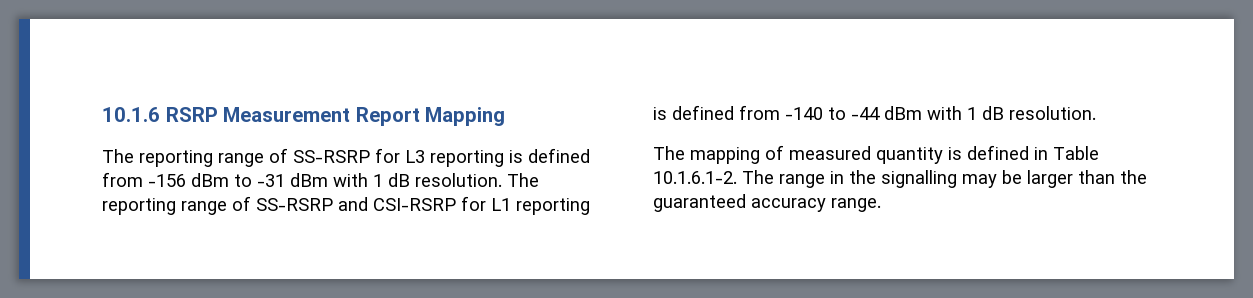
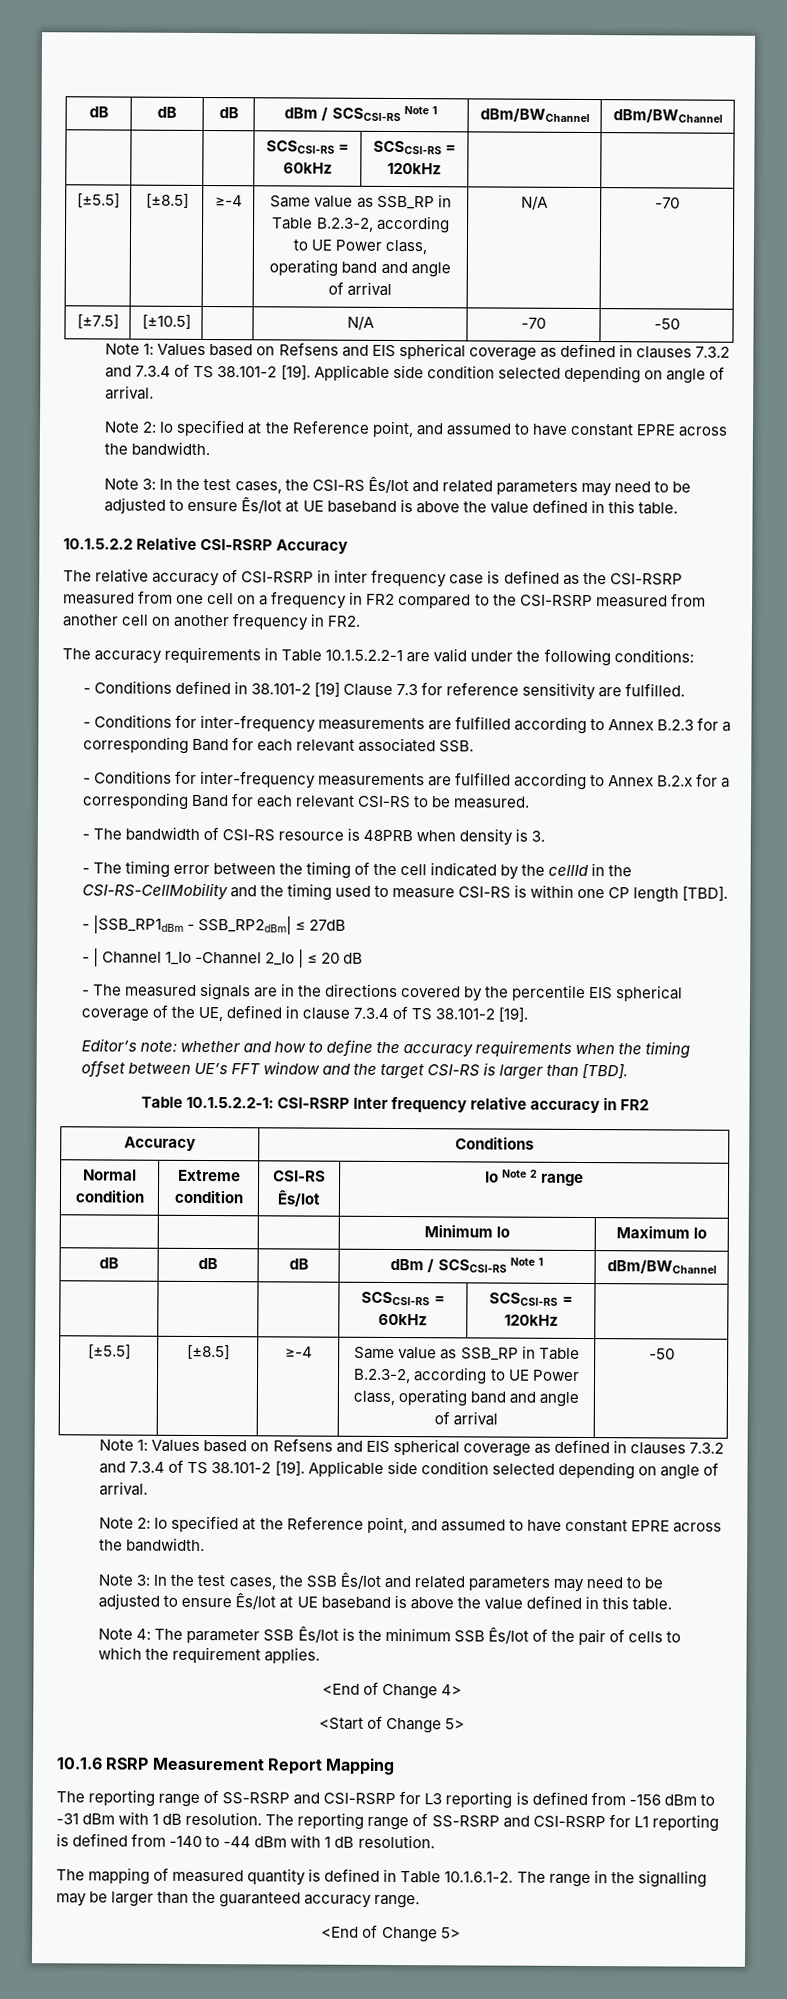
+ dB | dB | dB | dBm / SCSCSI-RS Note 1 | dBm/BWChannel | dBm/BWChannel
+ | | | SCSCSI-RS = 60kHz | SCSCSI-RS = 120kHz | |
+ [±5.5] | [±8.5] | ≥-4 | Same value as SSB_RP in Table B.2.3-2, according to UE Power class, operating band and angle of arrival | N/A | -70
+ [±7.5] | [±10.5] | | N/A | -70 | -50
+ Note 1: Values based on Refsens and EIS spherical coverage as defined in clauses 7.3.2 and 7.3.4 of TS 38.101-2 [19]. Applicable side condition selected depending on angle of arrival.
+ Note 2: Io specified at the Reference point, and assumed to have constant EPRE across the bandwidth.
+ Note 3: In the test cases, the CSI-RS Ês/Iot and related parameters may need to be adjusted to ensure Ês/Iot at UE baseband is above the value defined in this table.
+ 10.1.5.2.2 Relative CSI-RSRP Accuracy
+ The relative accuracy of CSI-RSRP in inter frequency case is defined as the CSI-RSRP measured from one cell on a frequency in FR2 compared to the CSI-RSRP measured from another cell on another frequency in FR2.
+ The accuracy requirements in Table 10.1.5.2.2-1 are valid under the following conditions:
+ - Conditions defined in 38.101-2 [19] Clause 7.3 for reference sensitivity are fulfilled.
+ - Conditions for inter-frequency measurements are fulfilled according to Annex B.2.3 for a corresponding Band for each relevant associated SSB.
+ - Conditions for inter-frequency measurements are fulfilled according to Annex B.2.x for a corresponding Band for each relevant CSI-RS to be measured.
+ - The bandwidth of CSI-RS resource is 48PRB when density is 3.
+ - The timing error between the timing of the cell indicated by the cellId in the CSI-RS-CellMobility and the timing used to measure CSI-RS is within one CP length [TBD].
+ - |SSB_RP1dBm - SSB_RP2dBm| ≤ 27dB
+ - | Channel 1_Io -Channel 2_Io | ≤ 20 dB
+ - The measured signals are in the directions covered by the percentile EIS spherical coverage of the UE, defined in clause 7.3.4 of TS 38.101-2 [19].
+ Editor’s note: whether and how to define the accuracy requirements when the timing offset between UE’s FFT window and the target CSI-RS is larger than [TBD].
+ Table 10.1.5.2.2-1: CSI-RSRP Inter frequency relative accuracy in FR2
+ Accuracy | Conditions
+ Normal condition | Extreme condition | CSI-RS Ês/Iot | Io Note 2 range
+ | | | Minimum Io | Maximum Io
+ dB | dB | dB | dBm / SCSCSI-RS Note 1 | dBm/BWChannel
+ | | | SCSCSI-RS = 60kHz | SCSCSI-RS = 120kHz |
+ [±5.5] | [±8.5] | ≥-4 | Same value as SSB_RP in Table B.2.3-2, according to UE Power class, operating band and angle of arrival | -50
+ Note 1: Values based on Refsens and EIS spherical coverage as defined in clauses 7.3.2 and 7.3.4 of TS 38.101-2 [19]. Applicable side condition selected depending on angle of arrival.
+ Note 2: Io specified at the Reference point, and assumed to have constant EPRE across the bandwidth.
+ Note 3: In the test cases, the SSB Ês/Iot and related parameters may need to be adjusted to ensure Ês/Iot at UE baseband is above the value defined in this table.
+ Note 4: The parameter SSB Ês/Iot is the minimum SSB Ês/Iot of the pair of cells to which the requirement applies.
+ <End of Change 4>
+ <Start of Change 5>
- The reporting range of SS-RSRP for L3 reporting is defined from -156 dBm to -31 dBm with 1 dB resolution.
+ The reporting range of SS-RSRP and CSI-RSRP for L3 reporting is defined from -156 dBm to -31 dBm with 1 dB resolution.
+ <End of Change 5>

